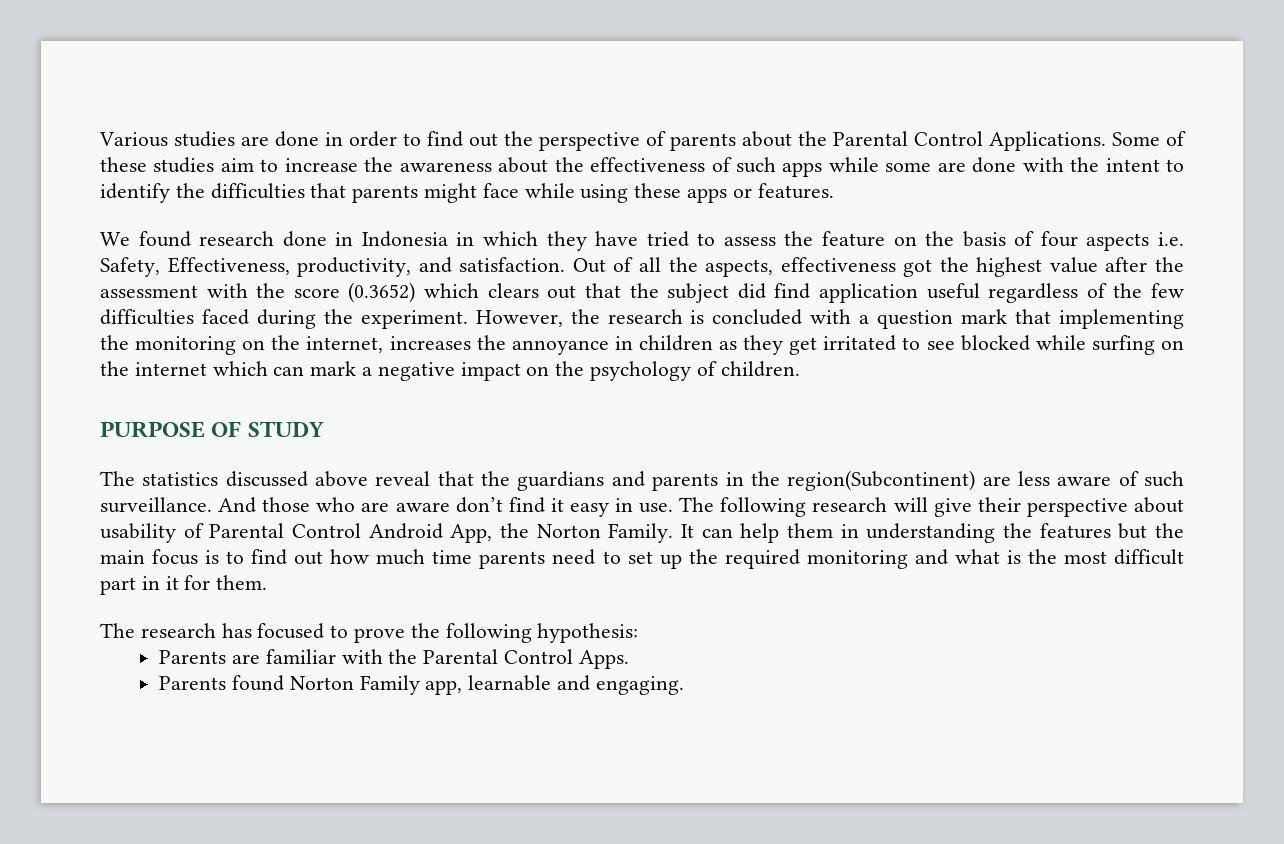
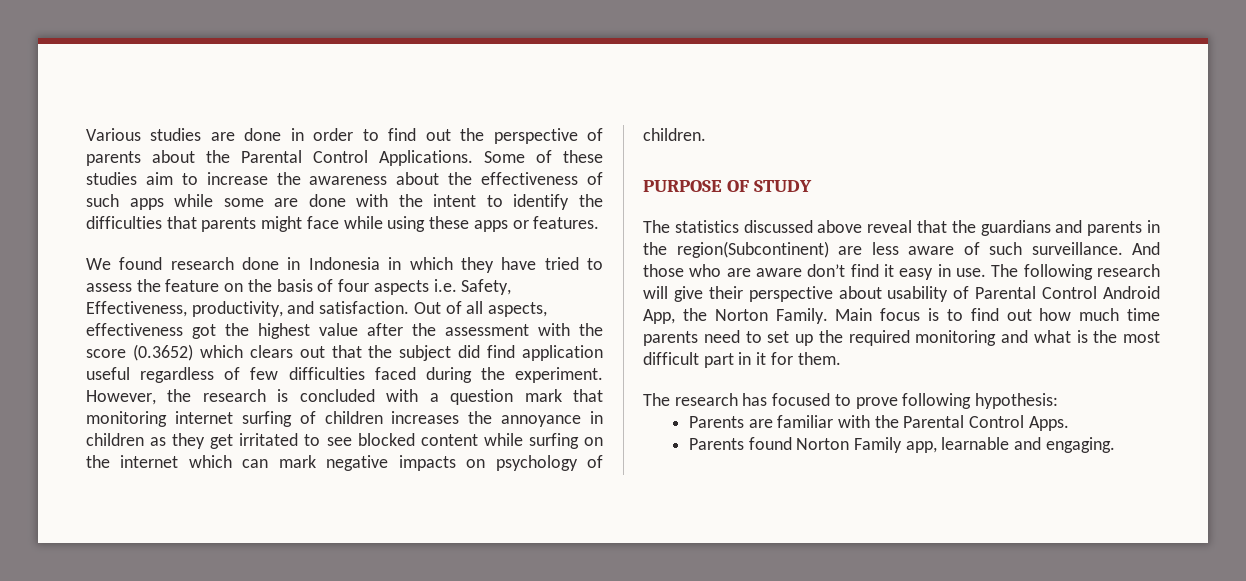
- Out of all the aspects, effectiveness got the highest value after the assessment with the score (0.3652) which clears out that the subject did find application useful regardless of the few difficulties faced during the experiment.
+ Out of all aspects, effectiveness got the highest value after the assessment with the score (0.3652) which clears out that the subject did find application useful regardless of few difficulties faced during the experiment.
- However, the research is concluded with a question mark that implementing the monitoring on the internet, increases the annoyance in children as they get irritated to see blocked while surfing on the internet which can mark a negative impact on the psychology of children.
+ However, the research is concluded with a question mark that monitoring internet surfing of children increases the annoyance in children as they get irritated to see blocked content while surfing on the internet which can mark negative impacts on psychology of children.
- It can help them in understanding the features but the main focus is to find out how much time parents need to set up the required monitoring and what is the most difficult part in it for them.
+ Main focus is to find out how much time parents need to set up the required monitoring and what is the most difficult part in it for them.
- The research has focused to prove the following hypothesis:
+ The research has focused to prove following hypothesis:

